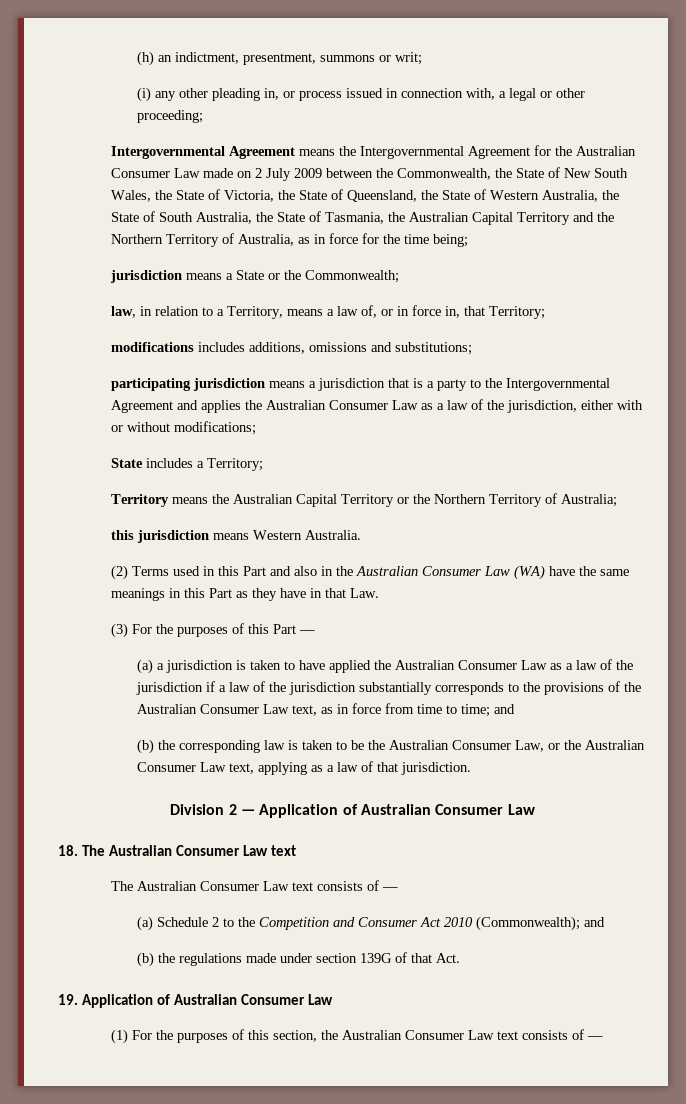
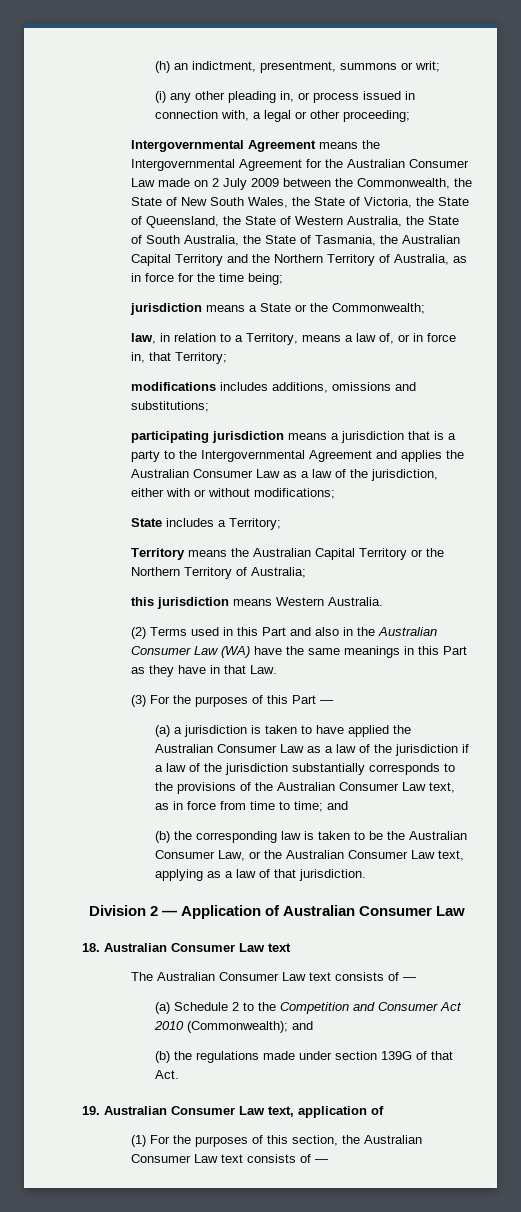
- 18. The Australian Consumer Law text
+ 18. Australian Consumer Law text
- 19. Application of Australian Consumer Law
+ 19. Australian Consumer Law text, application of

